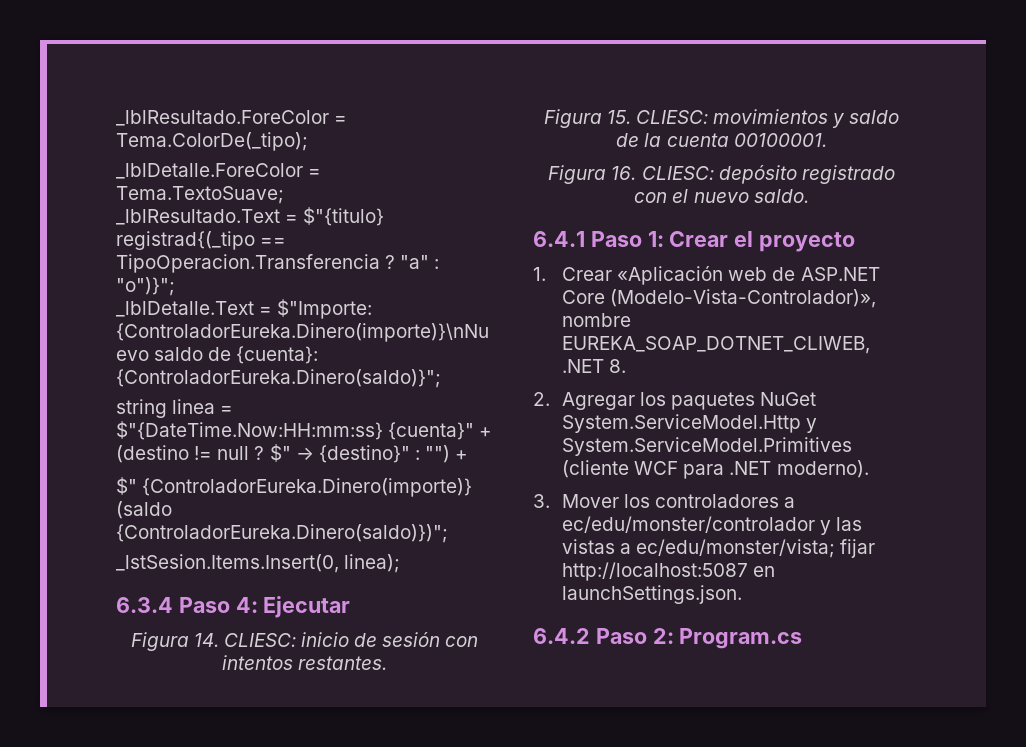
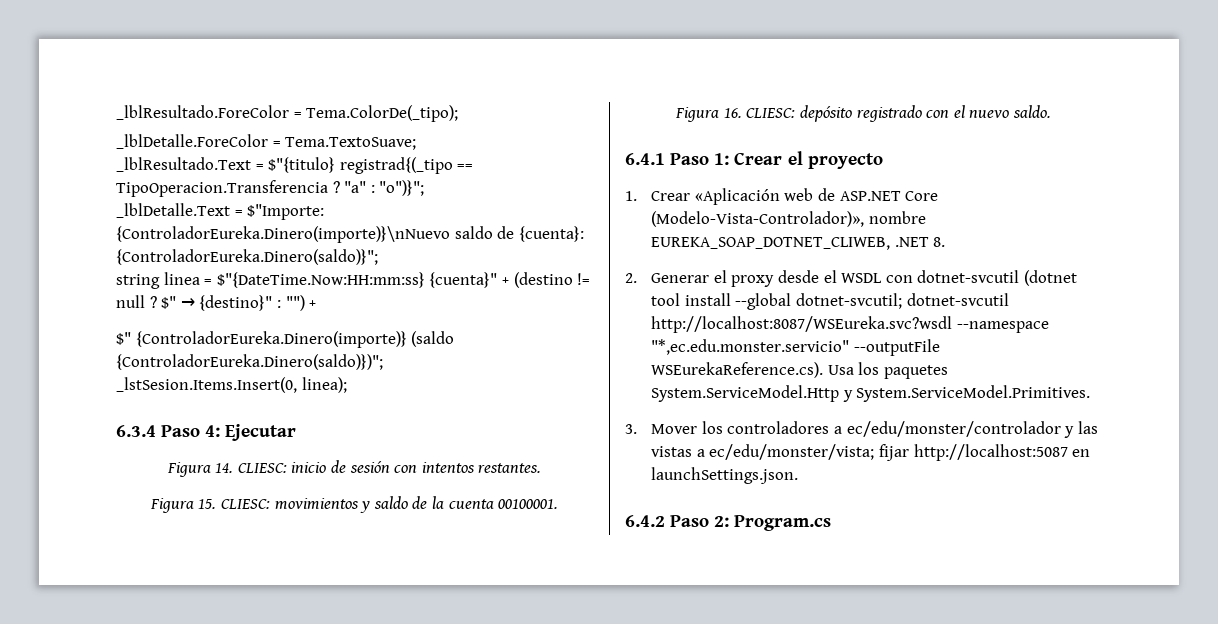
- 2. Agregar los paquetes NuGet System.ServiceModel.Http y System.ServiceModel.Primitives (cliente WCF para .NET moderno).
+ 2. Generar el proxy desde el WSDL con dotnet-svcutil (dotnet tool install --global dotnet-svcutil; dotnet-svcutil http://localhost:8087/WSEureka.svc?wsdl --namespace "*,ec.edu.monster.servicio" --outputFile WSEurekaReference.cs). Usa los paquetes System.ServiceModel.Http y System.ServiceModel.Primitives.

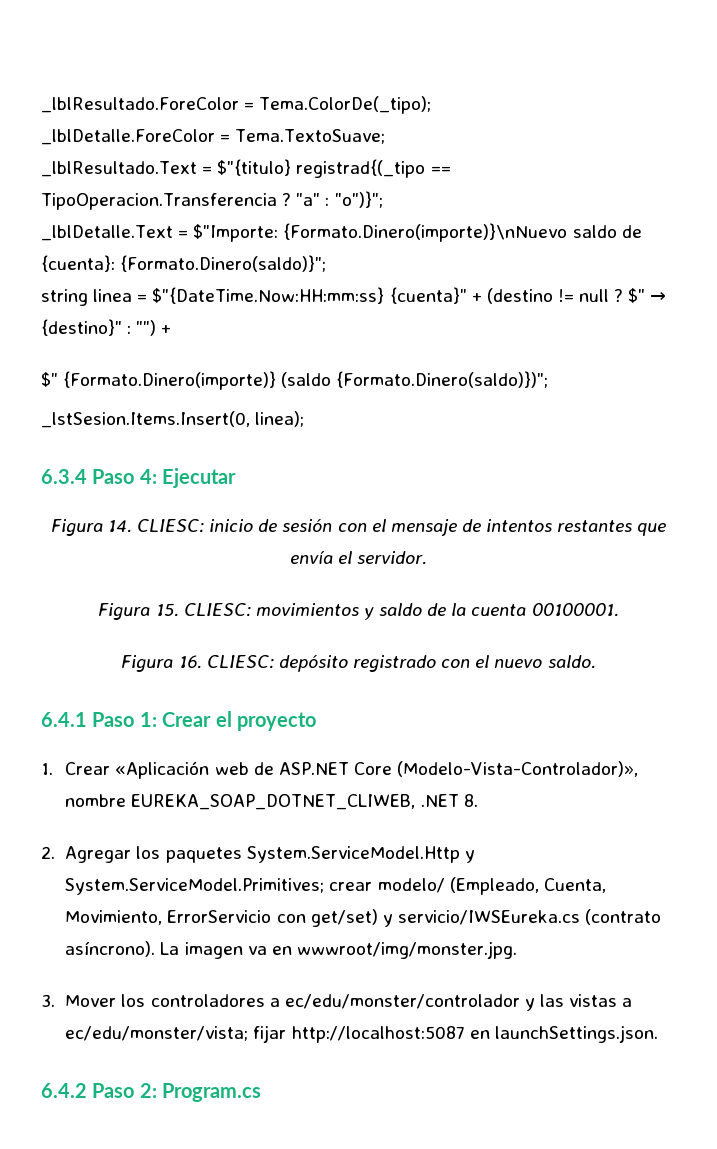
- _lblDetalle.Text = $"Importe: {ControladorEureka.Dinero(importe)}\nNuevo saldo de {cuenta}: {ControladorEureka.Dinero(saldo)}";
+ _lblDetalle.Text = $"Importe: {Formato.Dinero(importe)}\nNuevo saldo de {cuenta}: {Formato.Dinero(saldo)}";
- $" {ControladorEureka.Dinero(importe)} (saldo {ControladorEureka.Dinero(saldo)})";
+ $" {Formato.Dinero(importe)} (saldo {Formato.Dinero(saldo)})";
- Figura 14. CLIESC: inicio de sesión con intentos restantes.
+ Figura 14. CLIESC: inicio de sesión con el mensaje de intentos restantes que envía el servidor.
- 2. Generar el proxy desde el WSDL con dotnet-svcutil (dotnet tool install --global dotnet-svcutil; dotnet-svcutil http://localhost:8087/WSEureka.svc?wsdl --namespace "*,ec.edu.monster.servicio" --outputFile WSEurekaReference.cs). Usa los paquetes System.ServiceModel.Http y System.ServiceModel.Primitives.
+ 2. Agregar los paquetes System.ServiceModel.Http y System.ServiceModel.Primitives; crear modelo/ (Empleado, Cuenta, Movimiento, ErrorServicio con get/set) y servicio/IWSEureka.cs (contrato asíncrono). La imagen va en wwwroot/img/monster.jpg.

